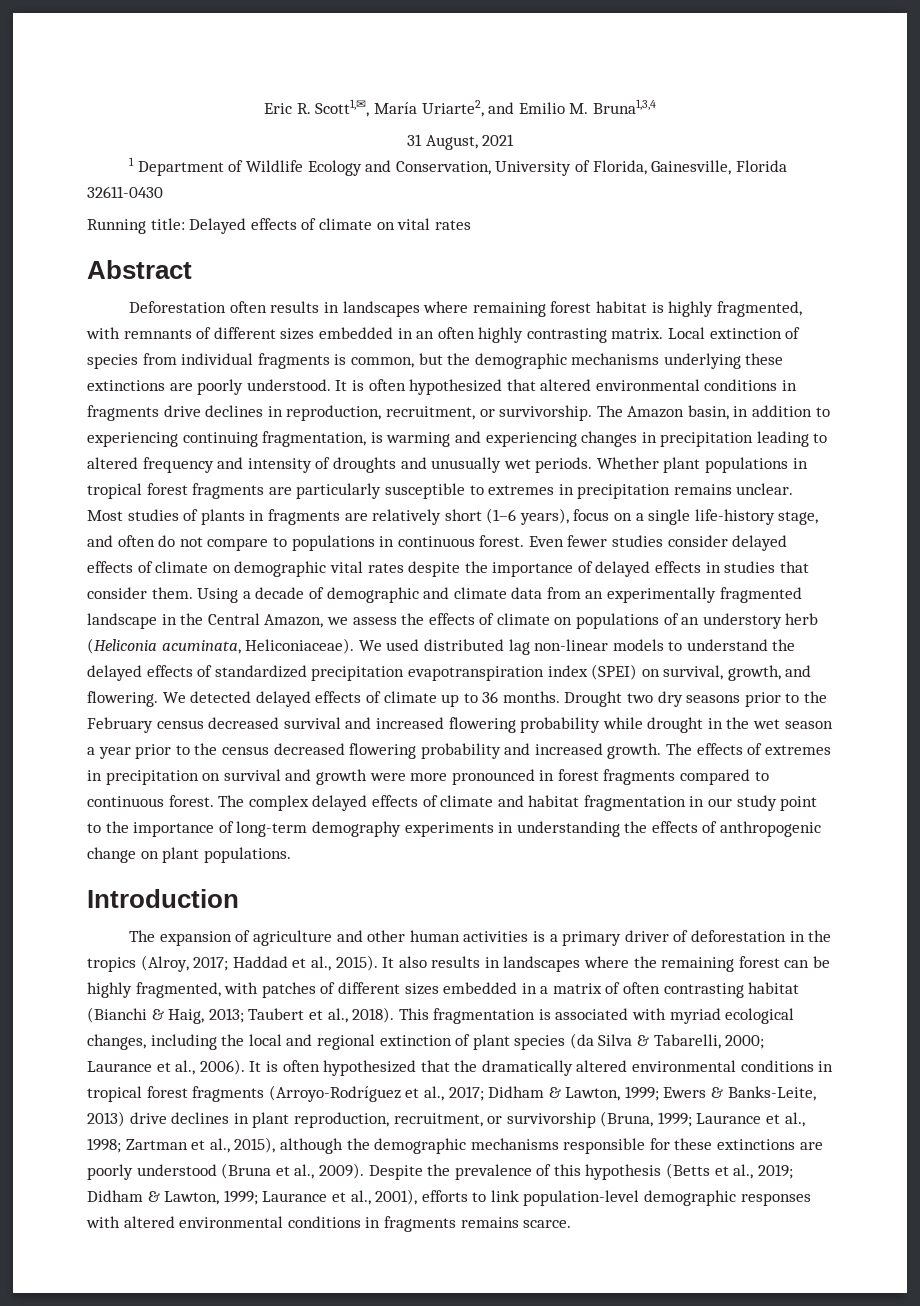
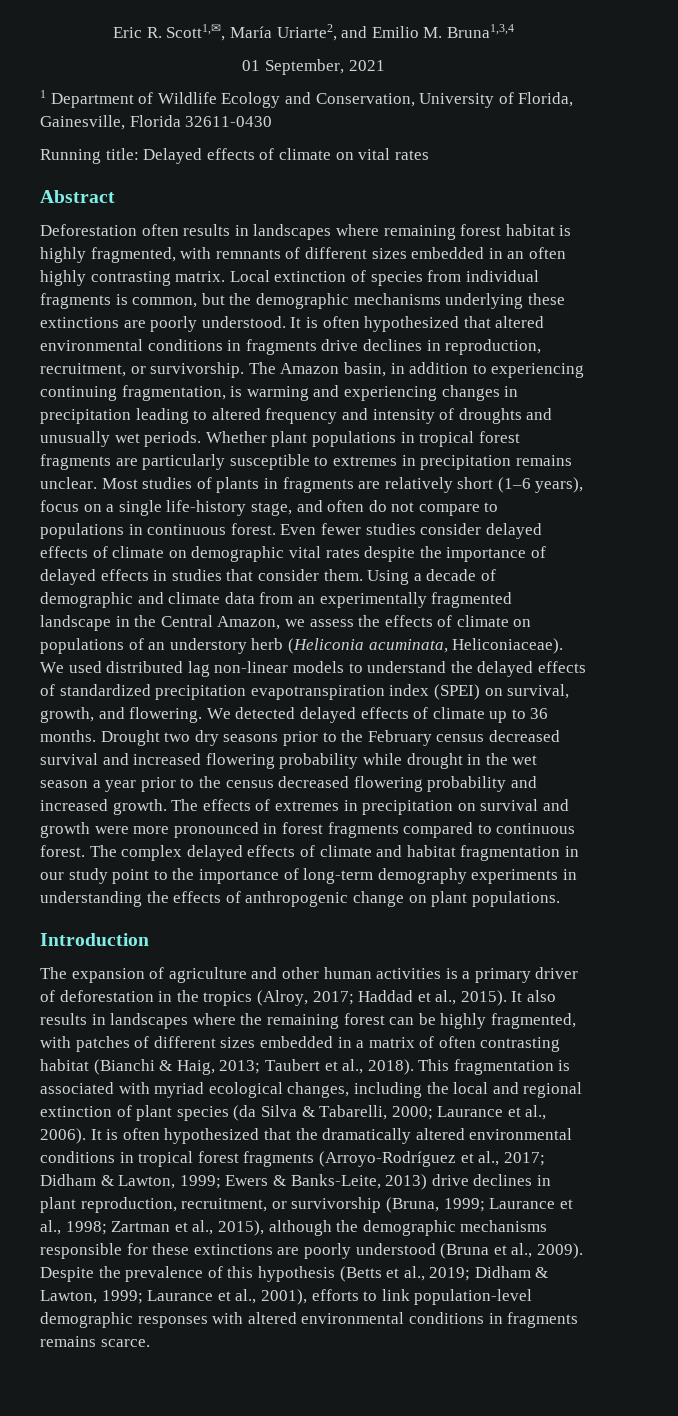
- 31 August, 2021
+ 01 September, 2021

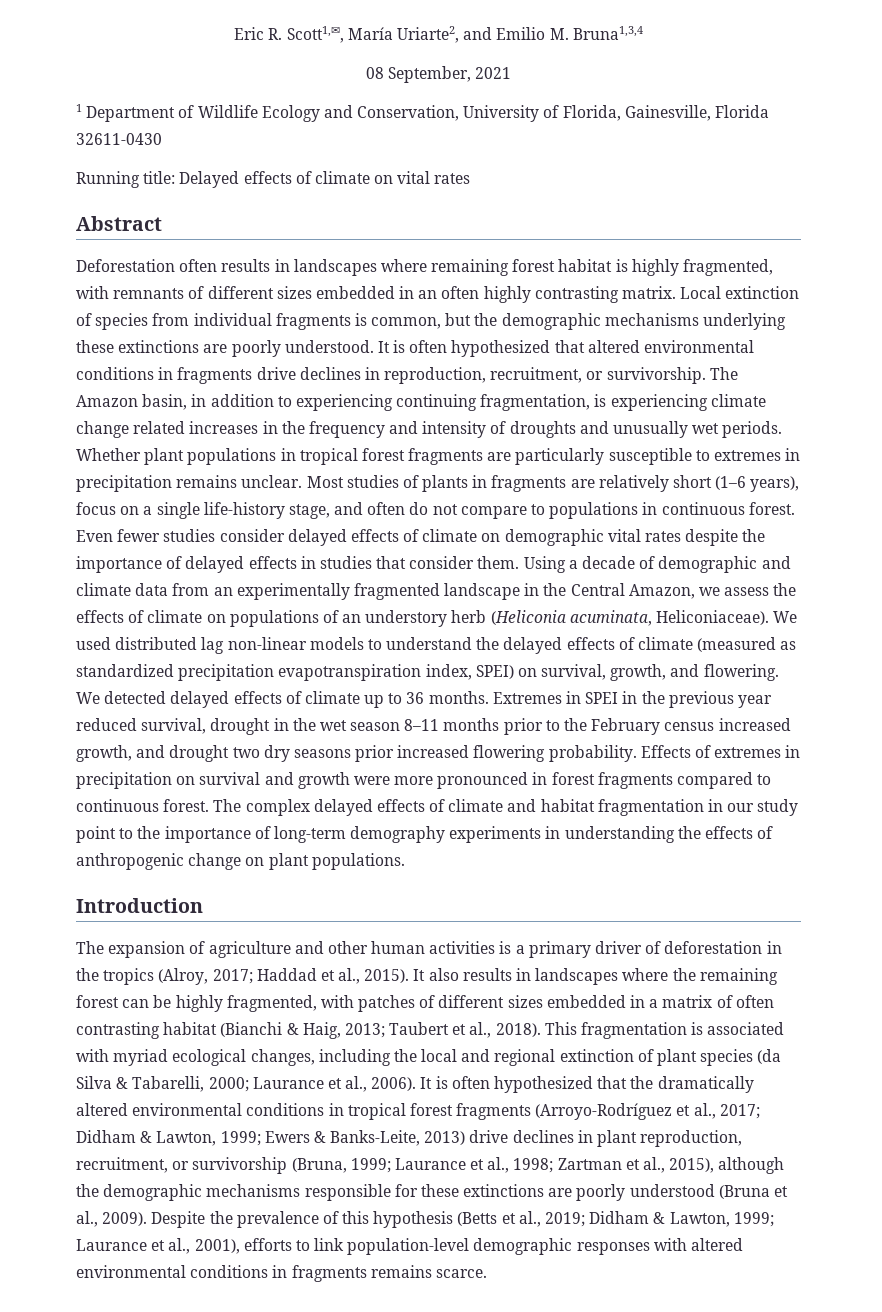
- 01 September, 2021
+ 08 September, 2021
- The Amazon basin, in addition to experiencing continuing fragmentation, is warming and experiencing changes in precipitation leading to altered frequency and intensity of droughts and unusually wet periods.
+ The Amazon basin, in addition to experiencing continuing fragmentation, is experiencing climate change related increases in the frequency and intensity of droughts and unusually wet periods.
- We used distributed lag non-linear models to understand the delayed effects of standardized precipitation evapotranspiration index (SPEI) on survival, growth, and flowering.
+ We used distributed lag non-linear models to understand the delayed effects of climate (measured as standardized precipitation evapotranspiration index, SPEI) on survival, growth, and flowering.
- Drought two dry seasons prior to the February census decreased survival and increased flowering probability while drought in the wet season a year prior to the census decreased flowering probability and increased growth. The effects of extremes in precipitation on survival and growth were more pronounced in forest fragments compared to continuous forest.
+ Extremes in SPEI in the previous year reduced survival, drought in the wet season 8–11 months prior to the February census increased growth, and drought two dry seasons prior increased flowering probability. Effects of extremes in precipitation on survival and growth were more pronounced in forest fragments compared to continuous forest.

